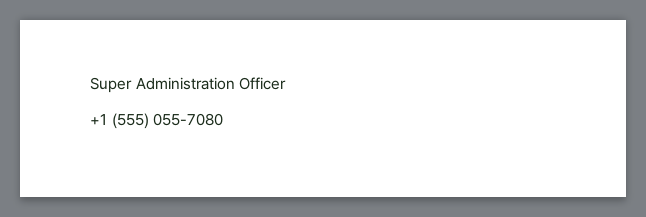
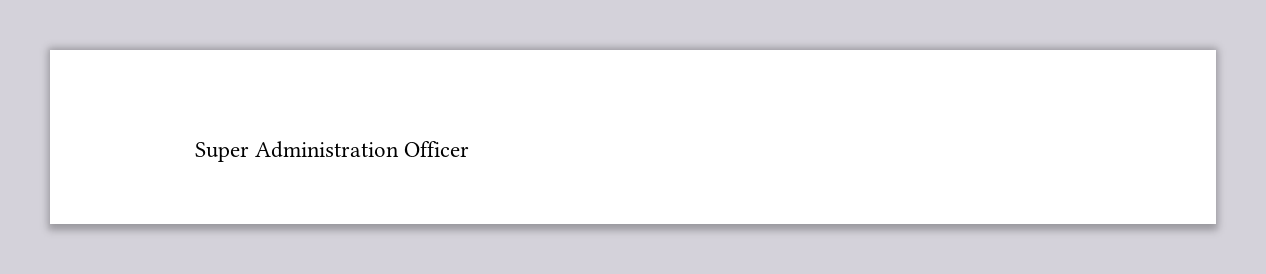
- +1 (555) 055-7080

